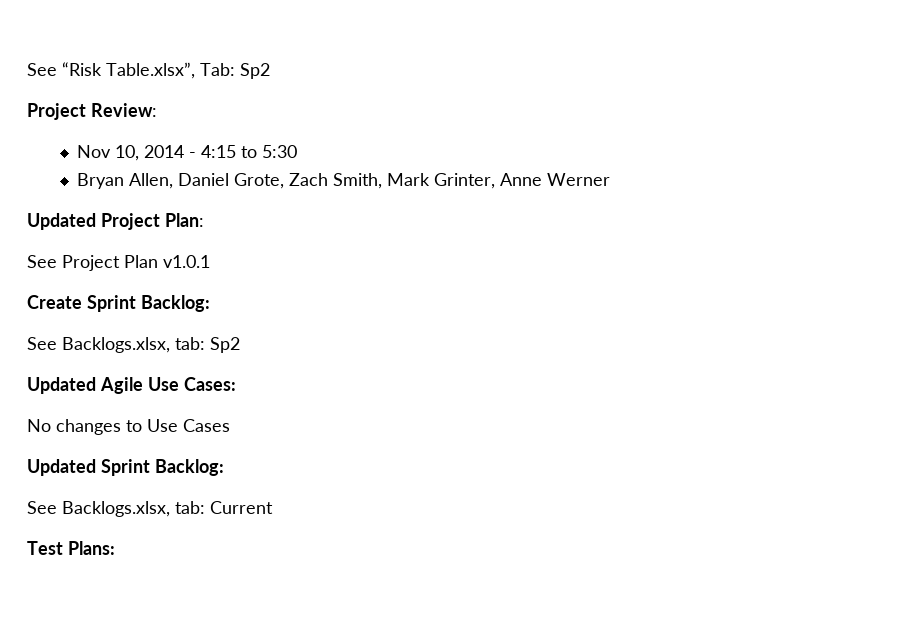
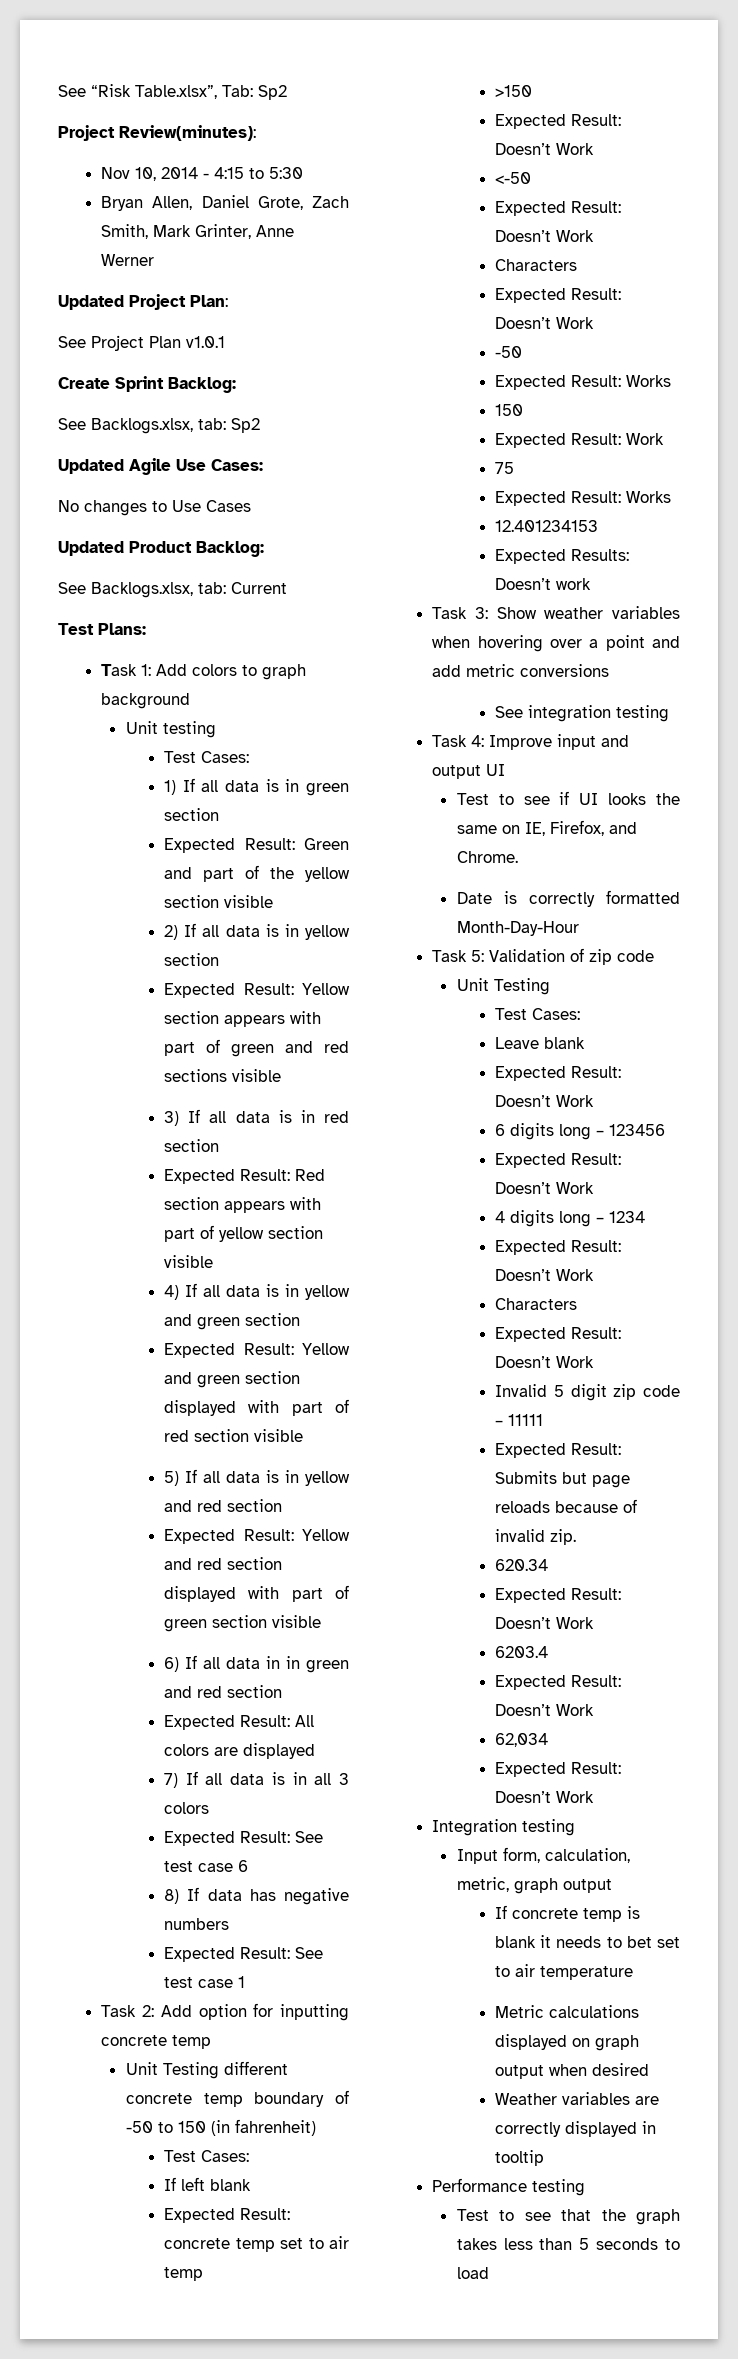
- Project Review:
+ Project Review(minutes):
- Updated Sprint Backlog:
+ Updated Product Backlog:
+ Task 1: Add colors to graph background
+ Unit testing
+ Test Cases:
+ 1) If all data is in green section
+ Expected Result: Green and part of the yellow section visible
+ 2) If all data is in yellow section
+ Expected Result: Yellow section appears with part of green and red sections visible
+ 3) If all data is in red section
+ Expected Result: Red section appears with part of yellow section visible
+ 4) If all data is in yellow and green section
+ Expected Result: Yellow and green section displayed with part of red section visible
+ 5) If all data is in yellow and red section
+ Expected Result: Yellow and red section displayed with part of green section visible
+ 6) If all data in in green and red section
+ Expected Result: All colors are displayed
+ 7) If all data is in all 3 colors
+ Expected Result: See test case 6
+ 8) If data has negative numbers
+ Expected Result: See test case 1
+ Task 2: Add option for inputting concrete temp
+ Unit Testing different concrete temp boundary of -50 to 150 (in fahrenheit)
+ Test Cases:
+ If left blank
+ Expected Result: concrete temp set to air temp
+ >150
+ Expected Result: Doesn’t Work
+ <-50
+ Expected Result: Doesn’t Work
+ Characters
+ Expected Result: Doesn’t Work
+ -50
+ Expected Result: Works
+ 150
+ Expected Result: Work
+ 75
+ Expected Result: Works
+ 12.401234153
+ Expected Results: Doesn’t work
+ Task 3: Show weather variables when hovering over a point and add metric conversions
+ See integration testing
+ Task 4: Improve input and output UI
+ Test to see if UI looks the same on IE, Firefox, and Chrome.
+ Date is correctly formatted Month-Day-Hour
+ Task 5: Validation of zip code
+ Unit Testing
+ Test Cases:
+ Leave blank
+ Expected Result: Doesn’t Work
+ 6 digits long – 123456
+ Expected Result: Doesn’t Work
+ 4 digits long – 1234
+ Expected Result: Doesn’t Work
+ Characters
+ Expected Result: Doesn’t Work
+ Invalid 5 digit zip code – 11111
+ Expected Result: Submits but page reloads because of invalid zip.
+ 620.34
+ Expected Result: Doesn’t Work
+ 6203.4
+ Expected Result: Doesn’t Work
+ 62,034
+ Expected Result: Doesn’t Work
+ Integration testing
+ Input form, calculation, metric, graph output
+ If concrete temp is blank it needs to bet set to air temperature
+ Metric calculations displayed on graph output when desired
+ Weather variables are correctly displayed in tooltip
+ Performance testing
+ Test to see that the graph takes less than 5 seconds to load

